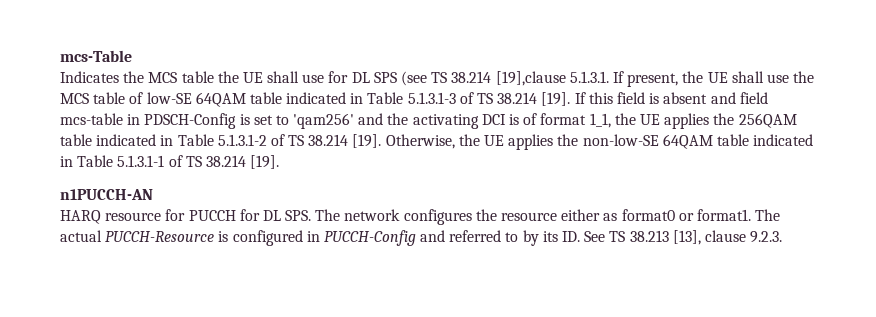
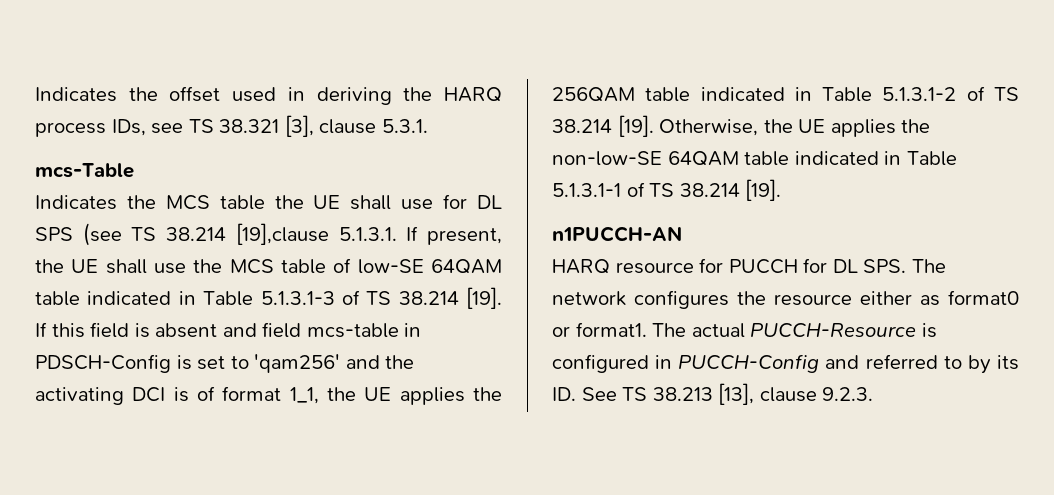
+ Indicates the offset used in deriving the HARQ process IDs, see TS 38.321 [3], clause 5.3.1.

